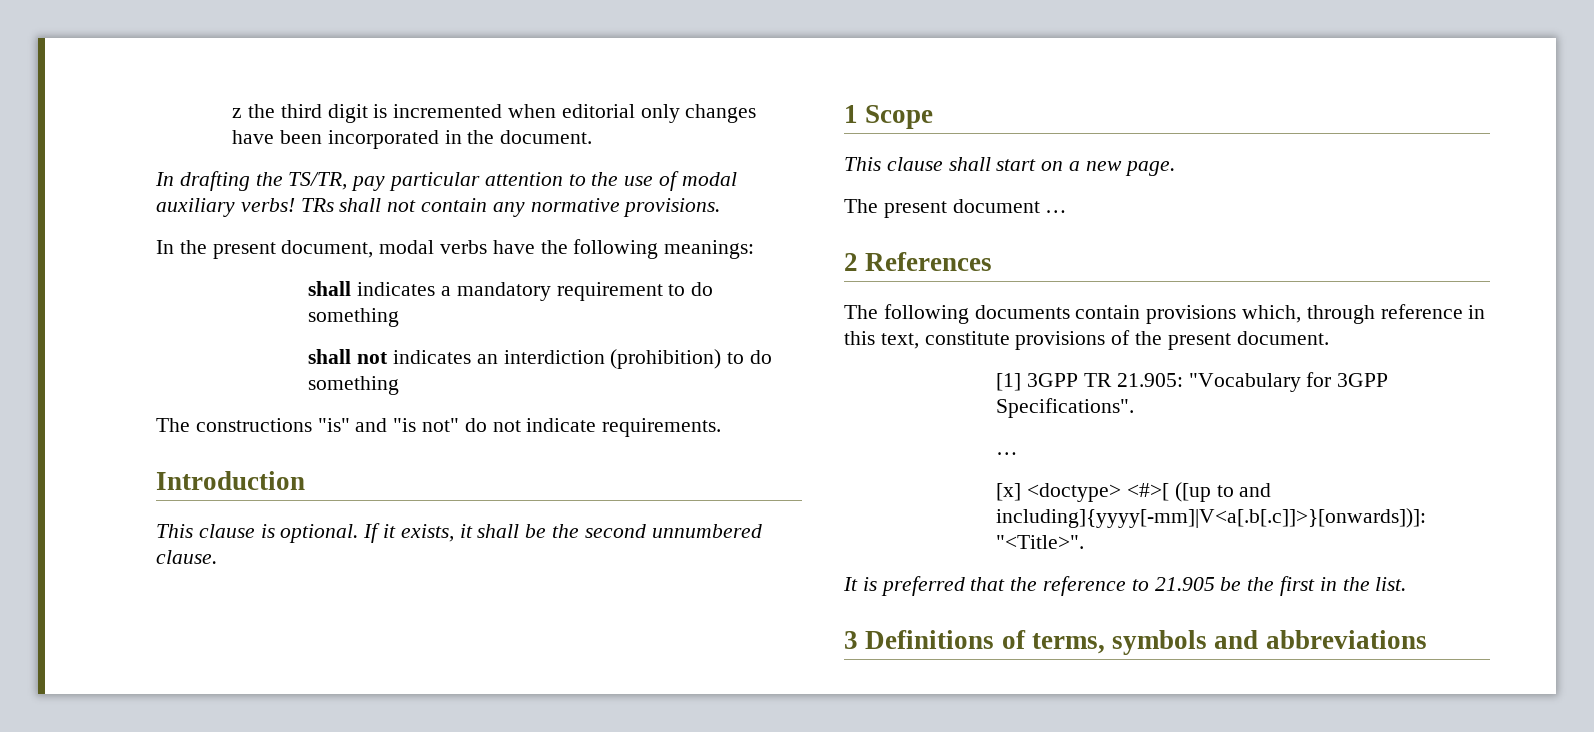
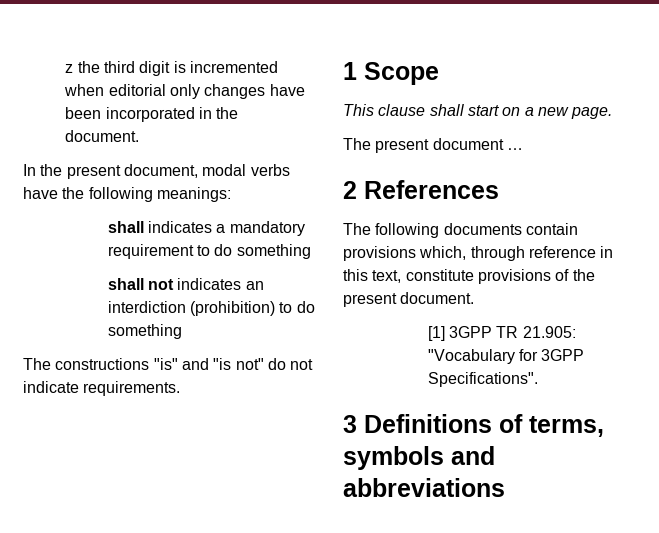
- In drafting the TS/TR, pay particular attention to the use of modal auxiliary verbs! TRs shall not contain any normative provisions.
- Introduction
- This clause is optional. If it exists, it shall be the second unnumbered clause.
  [1] 3GPP TR 21.905: "Vocabulary for 3GPP Specifications".
- …
- [x] <doctype> <#>[ ([up to and including]{yyyy[-mm]|V<a[.b[.c]]>}[onwards])]: "<Title>".
- It is preferred that the reference to 21.905 be the first in the list.

